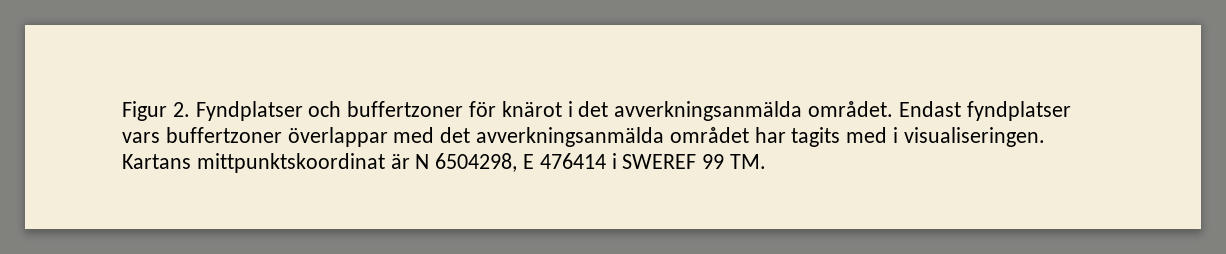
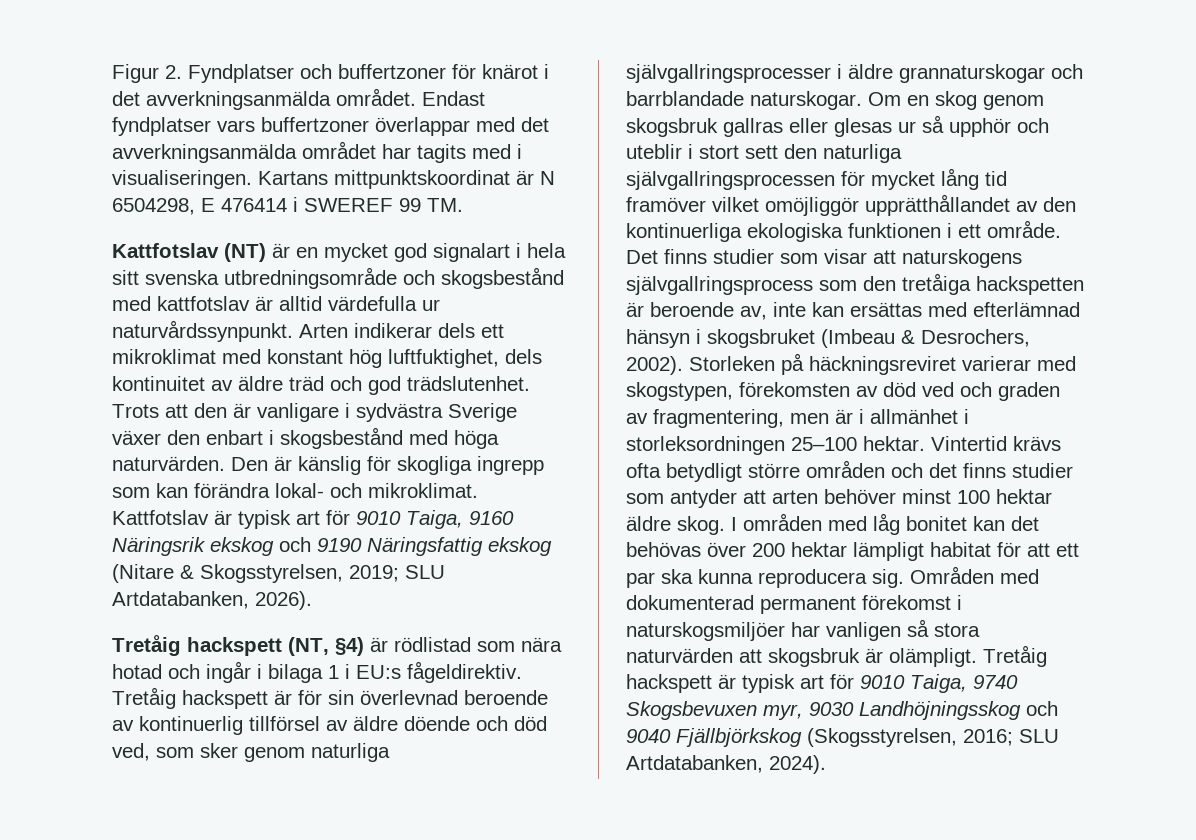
+ Kattfotslav (NT) är en mycket god signalart i hela sitt svenska utbredningsområde och skogsbestånd med kattfotslav är alltid värdefulla ur naturvårdssynpunkt. Arten indikerar dels ett mikroklimat med konstant hög luftfuktighet, dels kontinuitet av äldre träd och god trädslutenhet. Trots att den är vanligare i sydvästra Sverige växer den enbart i skogsbestånd med höga naturvärden. Den är känslig för skogliga ingrepp som kan förändra lokal- och mikroklimat. Kattfotslav är typisk art för 9010 Taiga, 9160 Näringsrik ekskog och 9190 Näringsfattig ekskog (Nitare & Skogsstyrelsen, 2019; SLU Artdatabanken, 2026).
+ Tretåig hackspett (NT, §4) är rödlistad som nära hotad och ingår i bilaga 1 i EU:s fågeldirektiv. Tretåig hackspett är för sin överlevnad beroende av kontinuerlig tillförsel av äldre döende och död ved, som sker genom naturliga självgallringsprocesser i äldre grannaturskogar och barrblandade naturskogar. Om en skog genom skogsbruk gallras eller glesas ur så upphör och uteblir i stort sett den naturliga självgallringsprocessen för mycket lång tid framöver vilket omöjliggör upprätthållandet av den kontinuerliga ekologiska funktionen i ett område. Det finns studier som visar att naturskogens självgallringsprocess som den tretåiga hackspetten är beroende av, inte kan ersättas med efterlämnad hänsyn i skogsbruket (Imbeau & Desrochers, 2002). Storleken på häckningsreviret varierar med skogstypen, förekomsten av död ved och graden av fragmentering, men är i allmänhet i storleksordningen 25–100 hektar. Vintertid krävs ofta betydligt större områden och det finns studier som antyder att arten behöver minst 100 hektar äldre skog. I områden med låg bonitet kan det behövas över 200 hektar lämpligt habitat för att ett par ska kunna reproducera sig. Områden med dokumenterad permanent förekomst i naturskogsmiljöer har vanligen så stora naturvärden att skogsbruk är olämpligt. Tretåig hackspett är typisk art för 9010 Taiga, 9740 Skogsbevuxen myr, 9030 Landhöjningsskog och 9040 Fjällbjörkskog (Skogsstyrelsen, 2016; SLU Artdatabanken, 2024).

